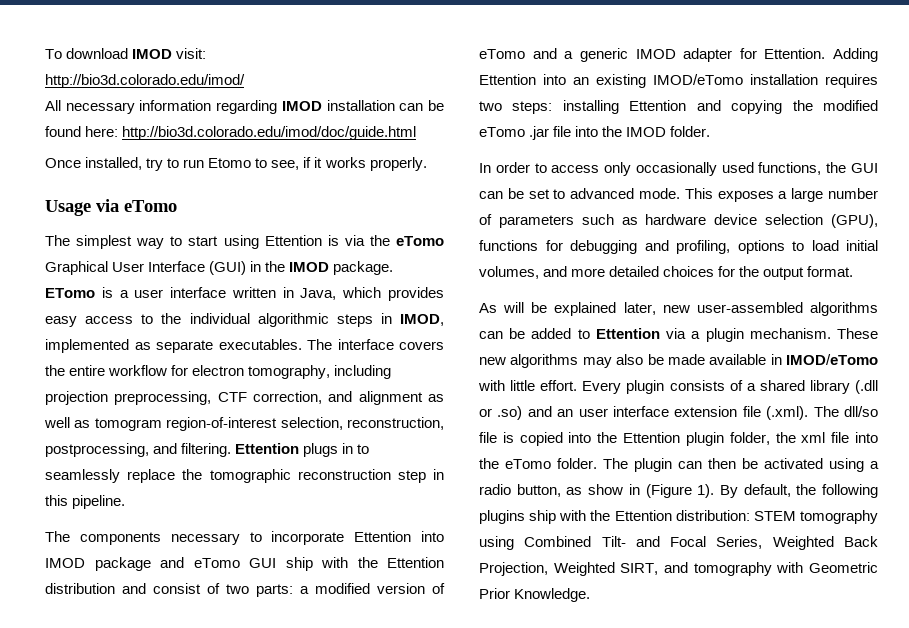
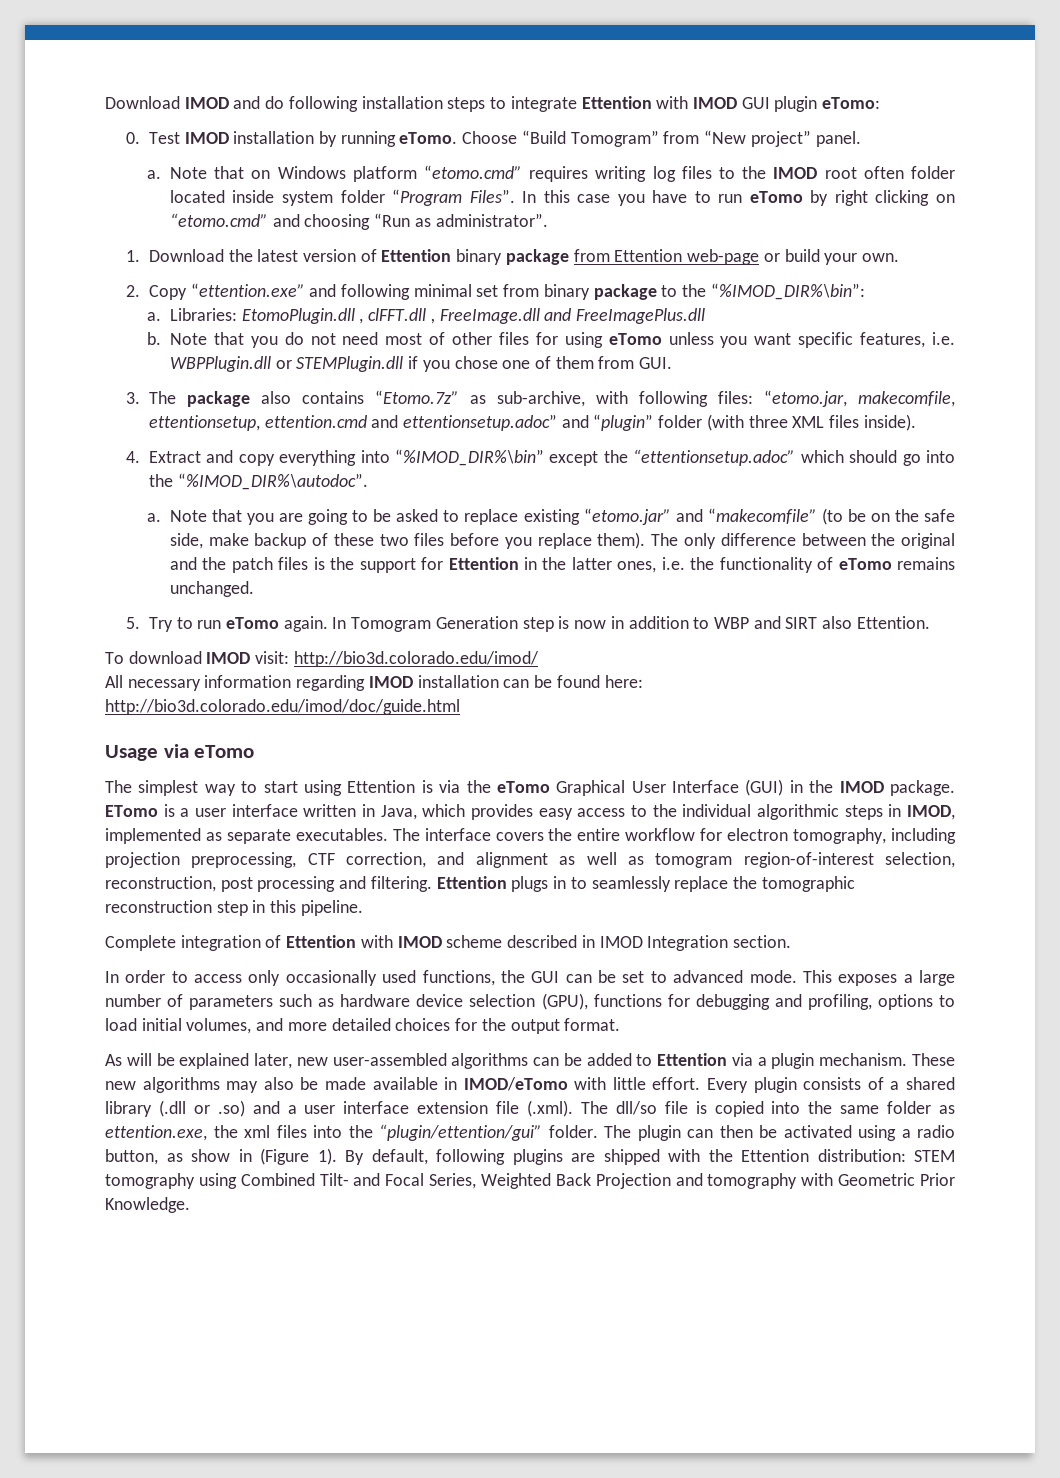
+ Download IMOD and do following installation steps to integrate Ettention with IMOD GUI plugin eTomo:
+ 0. Test IMOD installation by running eTomo. Choose “Build Tomogram” from “New project” panel.
+ a. Note that on Windows platform “etomo.cmd” requires writing log files to the IMOD root often folder located inside system folder “Program Files”. In this case you have to run eTomo by right clicking on “etomo.cmd” and choosing “Run as administrator”.
+ 1. Download the latest version of Ettention binary package from Ettention web-page or build your own.
+ 2. Copy “ettention.exe” and following minimal set from binary package to the “%IMOD_DIR%\bin”:
+ a. Libraries: EtomoPlugin.dll , clFFT.dll , FreeImage.dll and FreeImagePlus.dll
+ b. Note that you do not need most of other files for using eTomo unless you want specific features, i.e. WBPPlugin.dll or STEMPlugin.dll if you chose one of them from GUI.
+ 3. The package also contains “Etomo.7z” as sub-archive, with following files: “etomo.jar, makecomfile, ettentionsetup, ettention.cmd and ettentionsetup.adoc” and “plugin” folder (with three XML files inside).
+ 4. Extract and copy everything into “%IMOD_DIR%\bin” except the “ettentionsetup.adoc” which should go into the “%IMOD_DIR%\autodoc”.
+ a. Note that you are going to be asked to replace existing “etomo.jar” and “makecomfile” (to be on the safe side, make backup of these two files before you replace them). The only difference between the original and the patch files is the support for Ettention in the latter ones, i.e. the functionality of eTomo remains unchanged.
+ 5. Try to run eTomo again. In Tomogram Generation step is now in addition to WBP and SIRT also Ettention.
- To download IMOD visit:
- http://bio3d.colorado.edu/imod/
+ To download IMOD visit: http://bio3d.colorado.edu/imod/
- Once installed, try to run Etomo to see, if it works properly.
- The interface covers the entire workflow for electron tomography, including projection preprocessing, CTF correction, and alignment as well as tomogram region-of-interest selection, reconstruction, postprocessing, and filtering.
+ The interface covers the entire workflow for electron tomography, including projection preprocessing, CTF correction, and alignment as well as tomogram region-of-interest selection, reconstruction, post processing and filtering.
- The components necessary to incorporate Ettention into IMOD package and eTomo GUI ship with the Ettention distribution and consist of two parts: a modified version of eTomo and a generic IMOD adapter for Ettention. Adding Ettention into an existing IMOD/eTomo installation requires two steps: installing Ettention and copying the modified eTomo .jar file into the IMOD folder.
+ Complete integration of Ettention with IMOD scheme described in IMOD Integration section.
- Every plugin consists of a shared library (.dll or .so) and an user interface extension file (.xml). The dll/so file is copied into the Ettention plugin folder, the xml file into the eTomo folder.
+ Every plugin consists of a shared library (.dll or .so) and a user interface extension file (.xml). The dll/so file is copied into the same folder as ettention.exe, the xml files into the “plugin/ettention/gui” folder.
- By default, the following plugins ship with the Ettention distribution: STEM tomography using Combined Tilt- and Focal Series, Weighted Back Projection, Weighted SIRT, and tomography with Geometric Prior Knowledge.
+ By default, following plugins are shipped with the Ettention distribution: STEM tomography using Combined Tilt- and Focal Series, Weighted Back Projection and tomography with Geometric Prior Knowledge.

